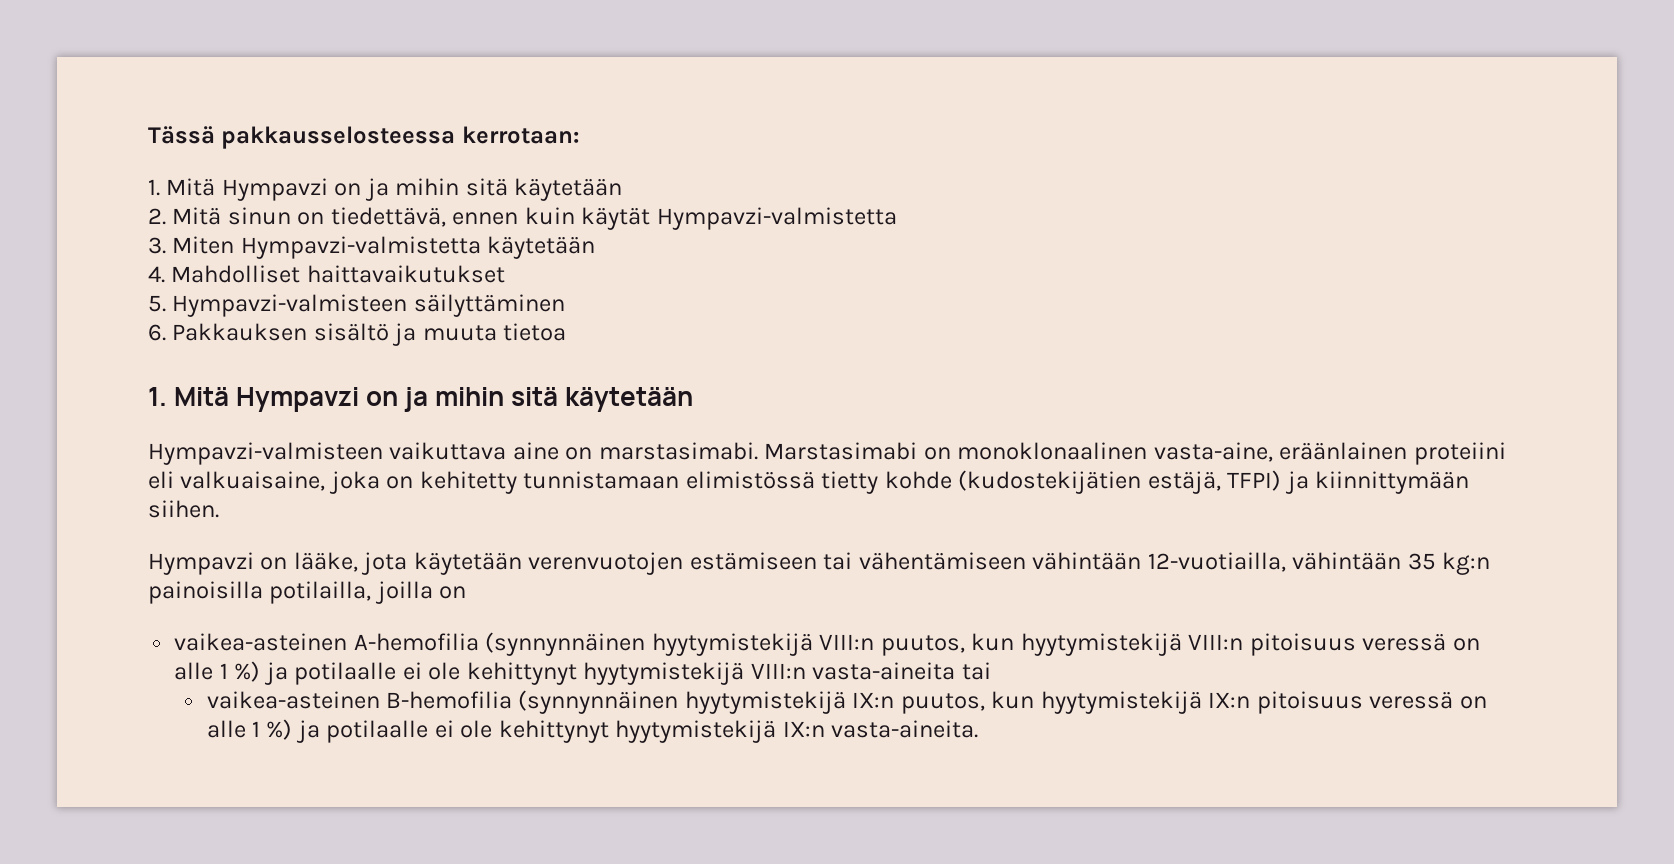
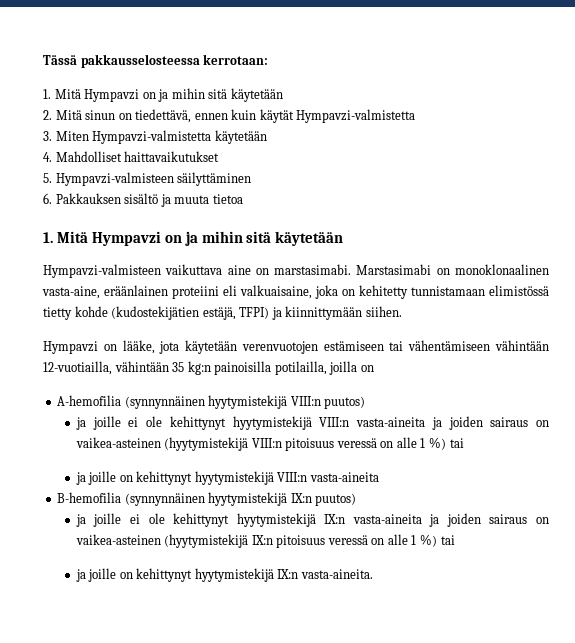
- vaikea-asteinen A-hemofilia (synnynnäinen hyytymistekijä VIII:n puutos, kun hyytymistekijä VIII:n pitoisuus veressä on alle 1 %) ja potilaalle ei ole kehittynyt hyytymistekijä VIII:n vasta-aineita tai
- vaikea-asteinen B-hemofilia (synnynnäinen hyytymistekijä IX:n puutos, kun hyytymistekijä IX:n pitoisuus veressä on alle 1 %) ja potilaalle ei ole kehittynyt hyytymistekijä IX:n vasta-aineita.
+ A-hemofilia (synnynnäinen hyytymistekijä VIII:n puutos)
+ ja joille ei ole kehittynyt hyytymistekijä VIII:n vasta-aineita ja joiden sairaus on vaikea-asteinen (hyytymistekijä VIII:n pitoisuus veressä on alle 1 %) tai
+ ja joille on kehittynyt hyytymistekijä VIII:n vasta-aineita
+ B-hemofilia (synnynnäinen hyytymistekijä IX:n puutos)
+ ja joille ei ole kehittynyt hyytymistekijä IX:n vasta-aineita ja joiden sairaus on vaikea-asteinen (hyytymistekijä IX:n pitoisuus veressä on alle 1 %) tai
+ ja joille on kehittynyt hyytymistekijä IX:n vasta-aineita.

